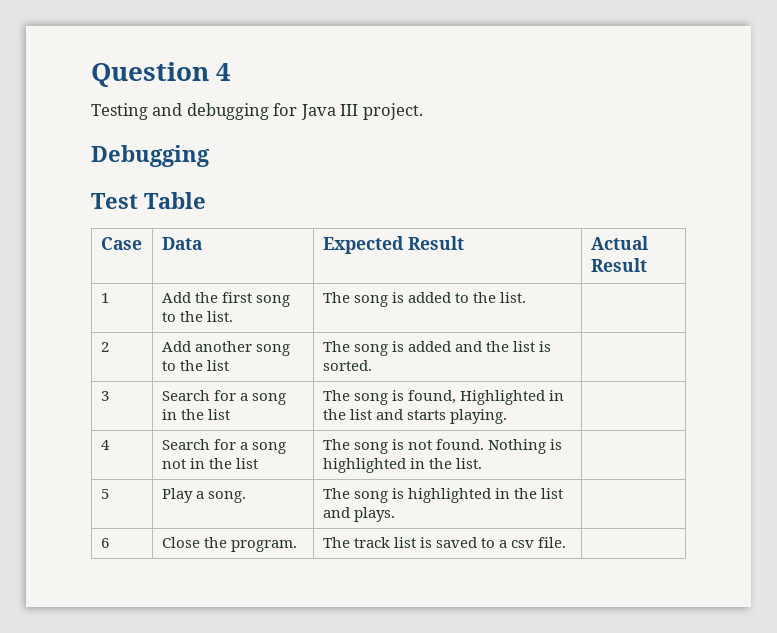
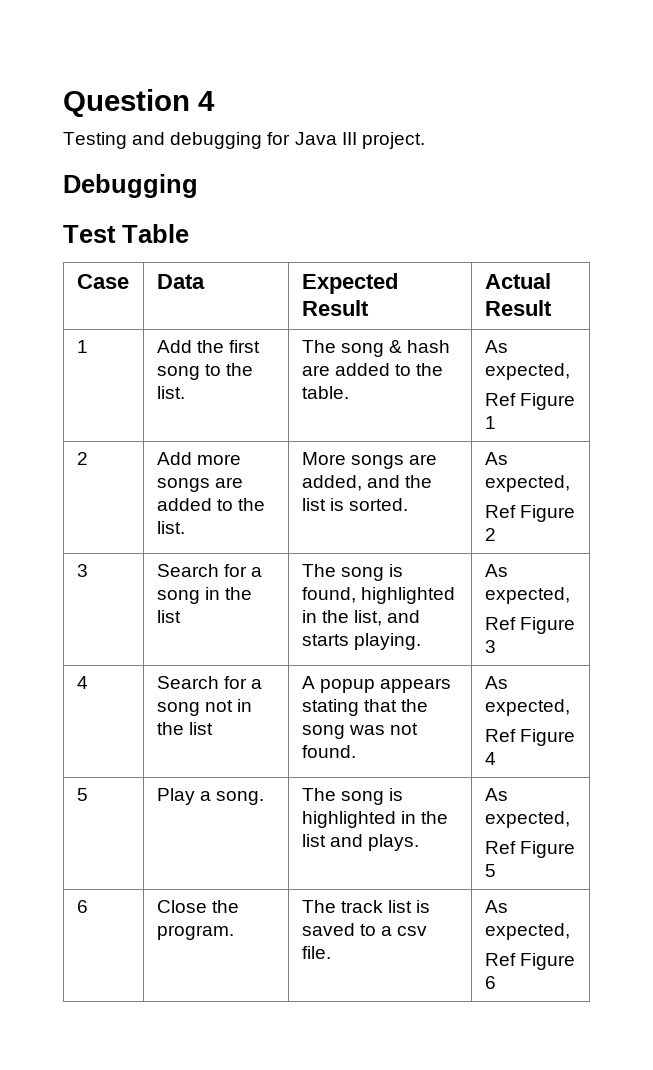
- 1 | Add the first song to the list. | The song is added to the list. |
- 2 | Add another song to the list | The song is added and the list is sorted. |
+ 1 | Add the first song to the list. | The song & hash are added to the table. | As expected,
+ Ref Figure 1
+ 2 | Add more songs are added to the list. | More songs are added, and the list is sorted. | As expected,
+ Ref Figure 2
- 3 | Search for a song in the list | The song is found, Highlighted in the list and starts playing. |
+ 3 | Search for a song in the list | The song is found, highlighted in the list, and starts playing. | As expected,
+ Ref Figure 3
- 4 | Search for a song not in the list | The song is not found. Nothing is highlighted in the list. |
+ 4 | Search for a song not in the list | A popup appears stating that the song was not found. | As expected,
+ Ref Figure 4
- 5 | Play a song. | The song is highlighted in the list and plays. |
+ 5 | Play a song. | The song is highlighted in the list and plays. | As expected,
+ Ref Figure 5
- 6 | Close the program. | The track list is saved to a csv file. |
+ 6 | Close the program. | The track list is saved to a csv file. | As expected,
+ Ref Figure 6

